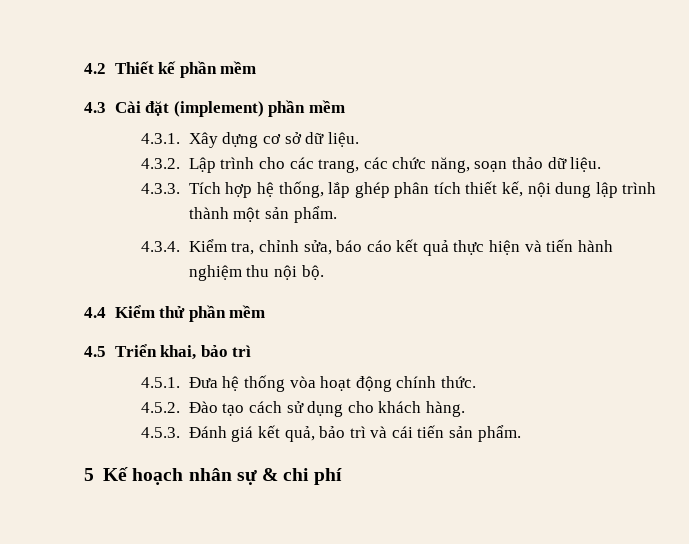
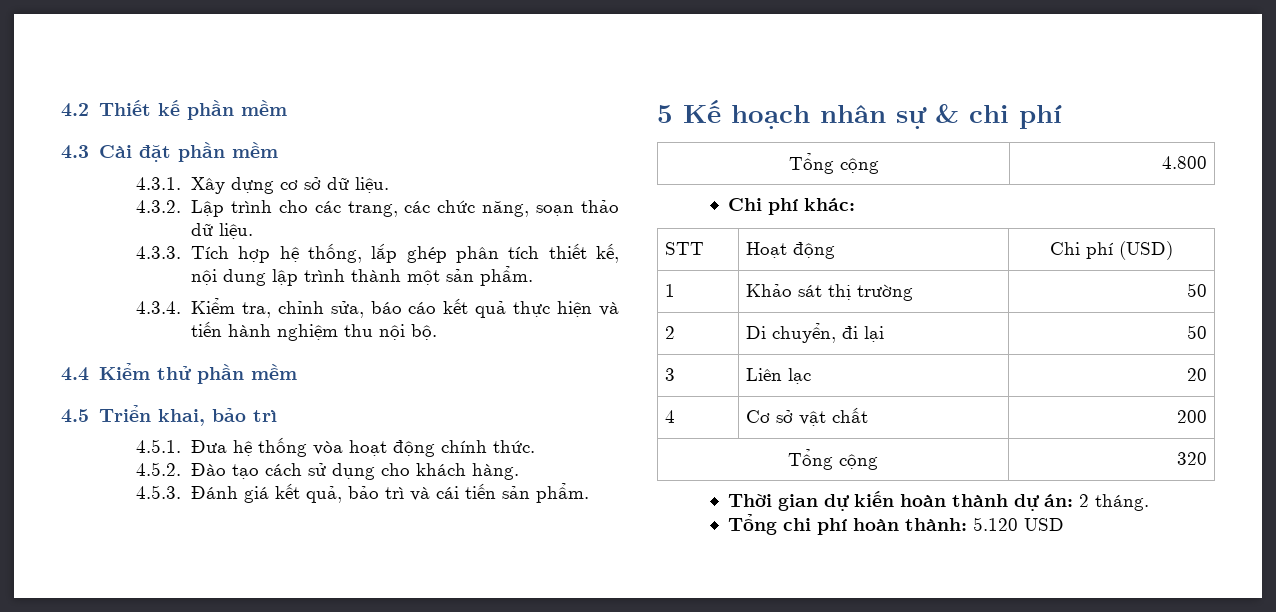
- 4.3 Cài đặt (implement) phần mềm
+ 4.3 Cài đặt phần mềm
+ Tổng cộng | 4.800
+ Chi phí khác:
+ STT | Hoạt động | Chi phí (USD)
+ 1 | Khảo sát thị trường | 50
+ 2 | Di chuyển, đi lại | 50
+ 3 | Liên lạc | 20
+ 4 | Cơ sở vật chất | 200
+ Tổng cộng | 320
+ Thời gian dự kiến hoàn thành dự án: 2 tháng.
+ Tổng chi phí hoàn thành: 5.120 USD

